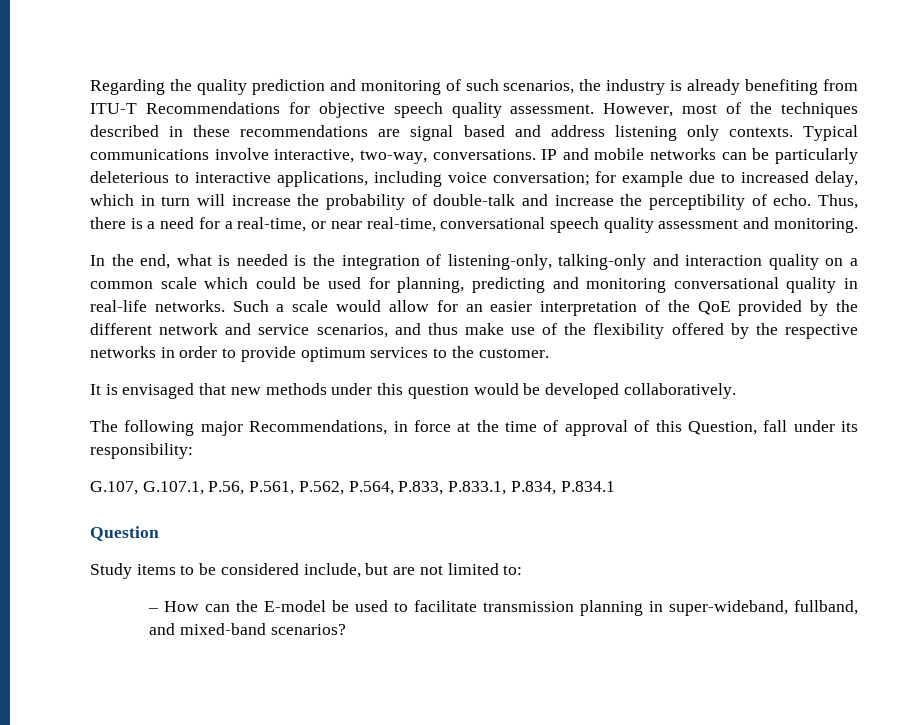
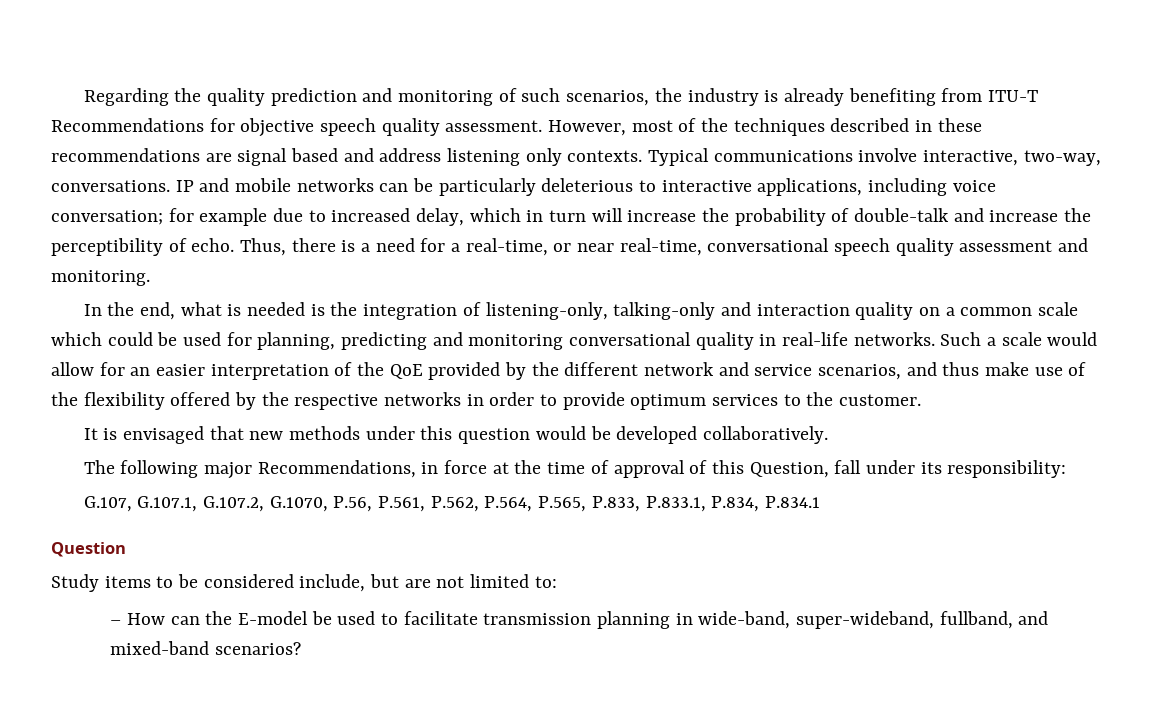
- G.107, G.107.1, P.56, P.561, P.562, P.564, P.833, P.833.1, P.834, P.834.1
+ G.107, G.107.1, G.107.2, G.1070, P.56, P.561, P.562, P.564, P.565, P.833, P.833.1, P.834, P.834.1
- – How can the E-model be used to facilitate transmission planning in super-wideband, fullband, and mixed-band scenarios?
+ – How can the E-model be used to facilitate transmission planning in wide-band, super-wideband, fullband, and mixed-band scenarios?

